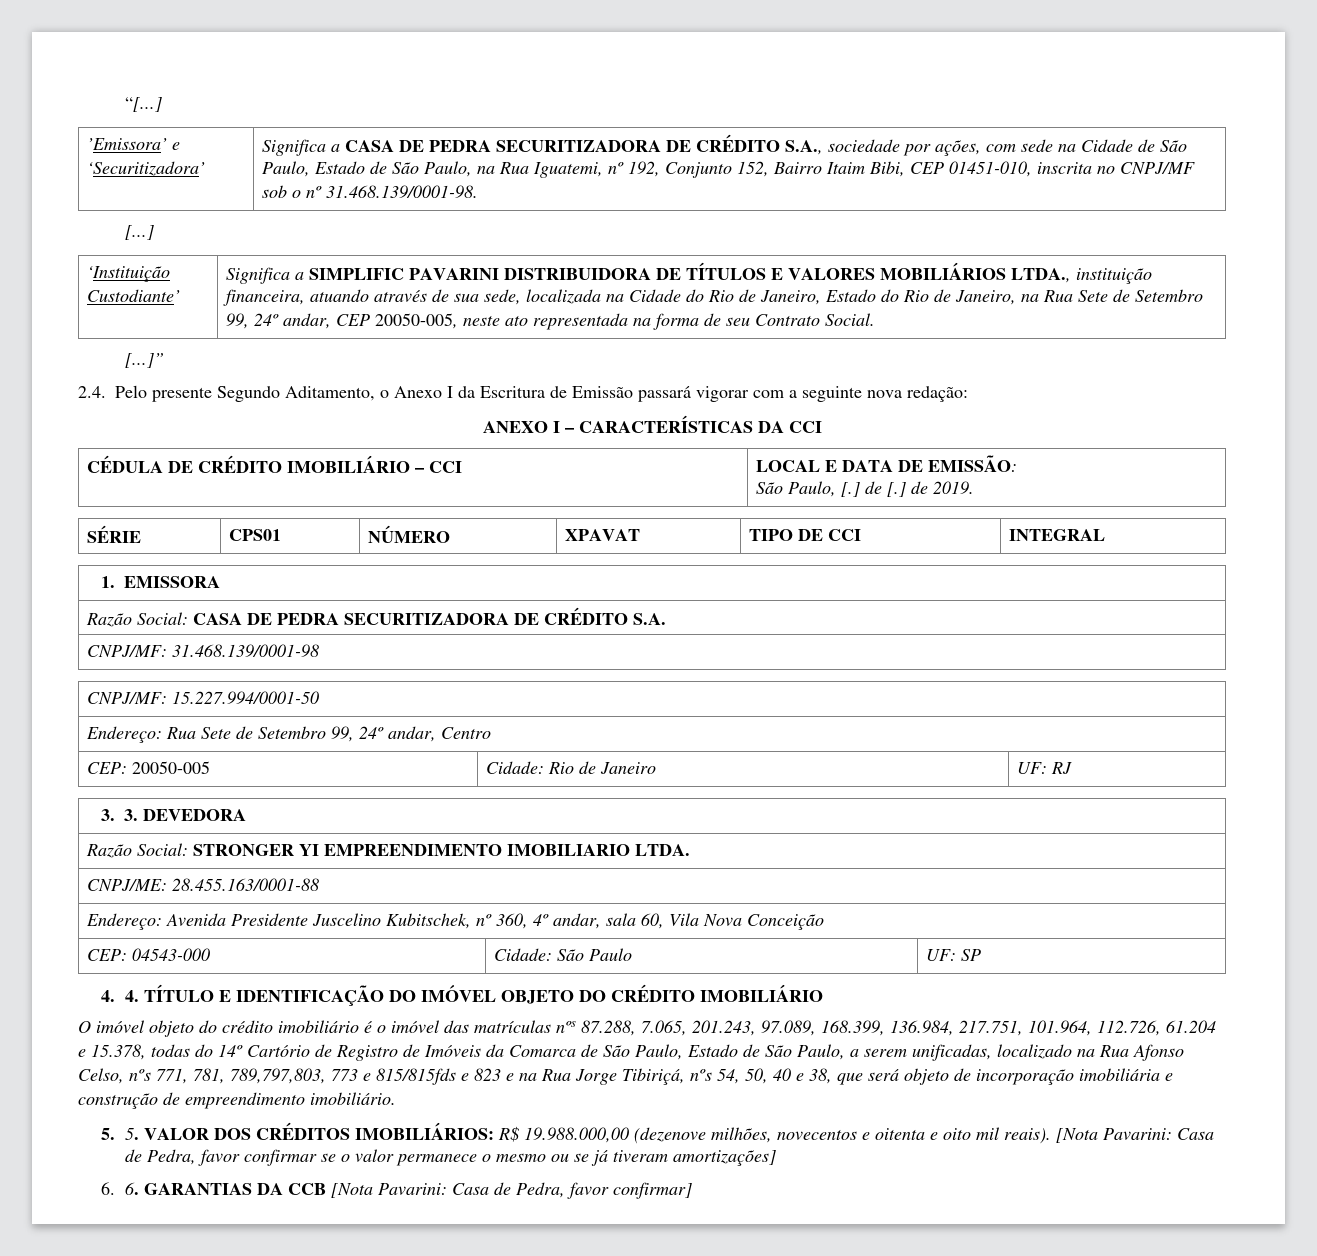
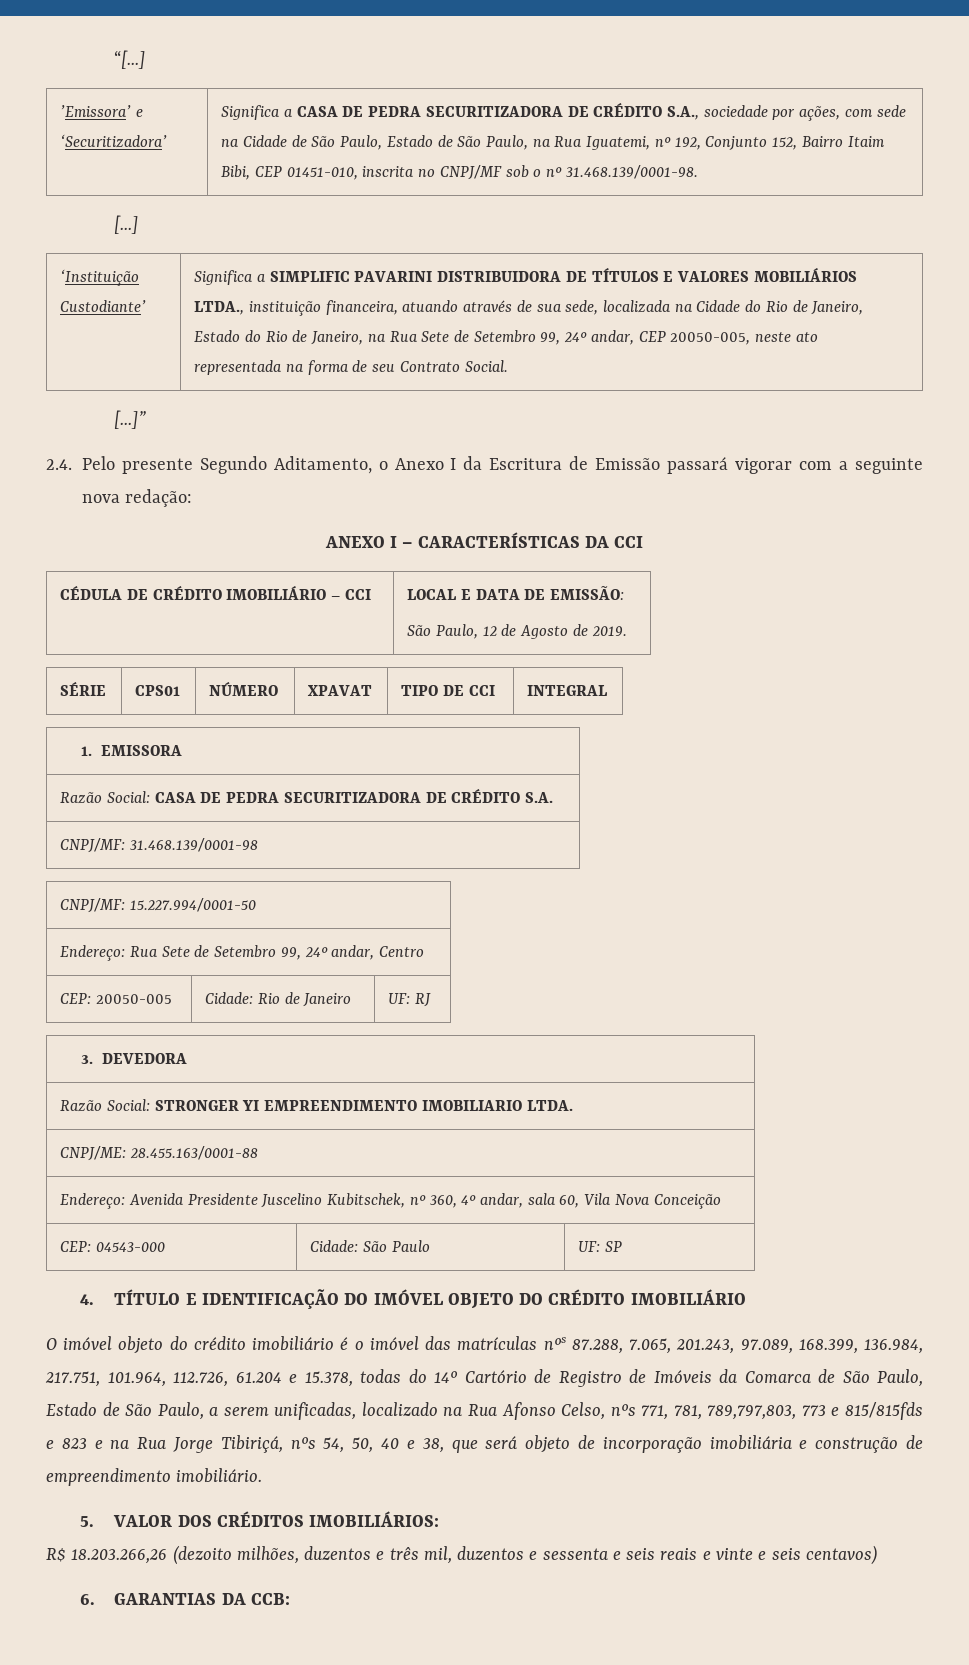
  CÉDULA DE CRÉDITO IMOBILIÁRIO – CCI | LOCAL E DATA DE EMISSÃO:
- São Paulo, [.] de [.] de 2019.
+ São Paulo, 12 de Agosto de 2019.
- 3. 3. DEVEDORA
+ 3. DEVEDORA
- 4. 4. TÍTULO E IDENTIFICAÇÃO DO IMÓVEL OBJETO DO CRÉDITO IMOBILIÁRIO
+ 4. TÍTULO E IDENTIFICAÇÃO DO IMÓVEL OBJETO DO CRÉDITO IMOBILIÁRIO
- 5. 5. VALOR DOS CRÉDITOS IMOBILIÁRIOS: R$ 19.988.000,00 (dezenove milhões, novecentos e oitenta e oito mil reais). [Nota Pavarini: Casa de Pedra, favor confirmar se o valor permanece o mesmo ou se já tiveram amortizações]
- 6. 6. GARANTIAS DA CCB [Nota Pavarini: Casa de Pedra, favor confirmar]
+ 5. VALOR DOS CRÉDITOS IMOBILIÁRIOS:
+ R$ 18.203.266,26 (dezoito milhões, duzentos e três mil, duzentos e sessenta e seis reais e vinte e seis centavos)
+ 6. GARANTIAS DA CCB:

